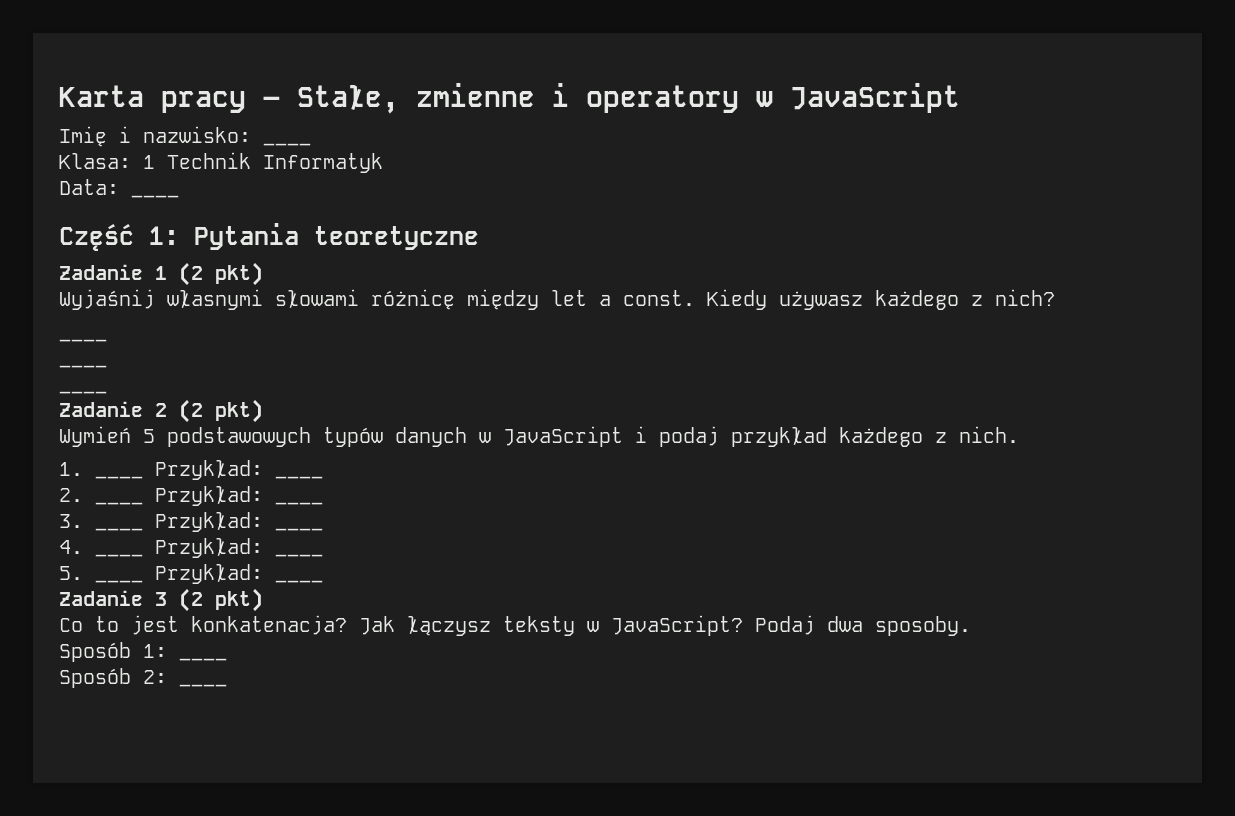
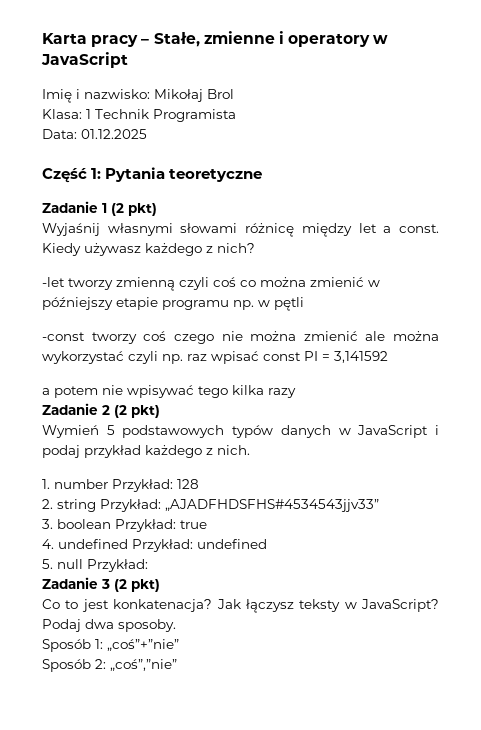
- Imię i nazwisko: ____
+ Imię i nazwisko: Mikołaj Brol
- Klasa: 1 Technik Informatyk
+ Klasa: 1 Technik Programista
- Data: ____
+ Data: 01.12.2025
  Kiedy używasz każdego z nich?
- ____
- ____
- ____
+ -let tworzy zmienną czyli coś co można zmienić w późniejszy etapie programu np. w pętli
+ -const tworzy coś czego nie można zmienić ale można wykorzystać czyli np. raz wpisać const PI = 3,141592
+ a potem nie wpisywać tego kilka razy
- 1. ____ Przykład: ____
- 2. ____ Przykład: ____
- 3. ____ Przykład: ____
- 4. ____ Przykład: ____
+ 1. number Przykład: 128
+ 2. string Przykład: „AJADFHDSFHS#4534543jjv33”
+ 3. boolean Przykład: true
+ 4. undefined Przykład: undefined
- 5. ____ Przykład: ____
+ 5. null Przykład:
- Sposób 1: ____
+ Sposób 1: „coś”+”nie”
- Sposób 2: ____
+ Sposób 2: „coś”,”nie”

